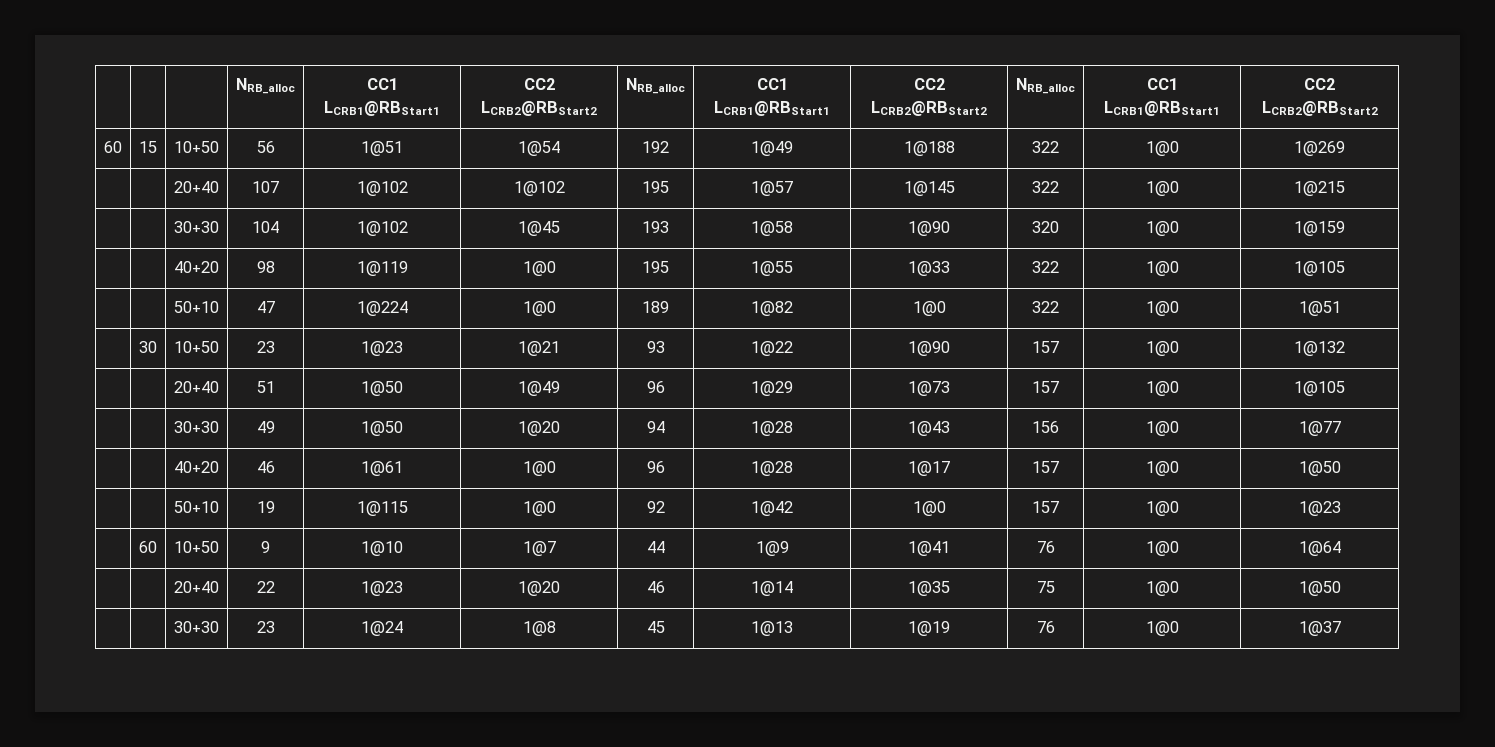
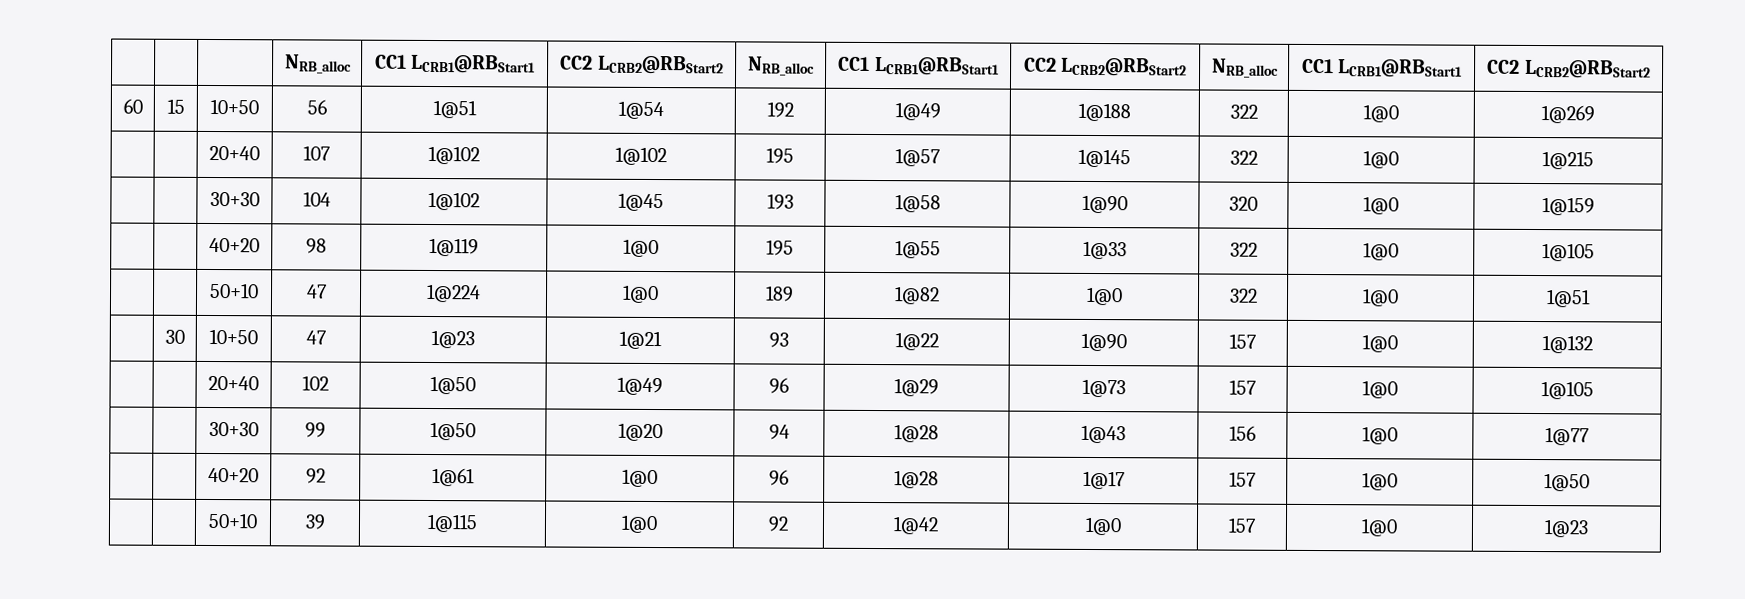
- | 30 | 10+50 | 23 | 1@23 | 1@21 | 93 | 1@22 | 1@90 | 157 | 1@0 | 1@132
+ | 30 | 10+50 | 47 | 1@23 | 1@21 | 93 | 1@22 | 1@90 | 157 | 1@0 | 1@132
- | | 20+40 | 51 | 1@50 | 1@49 | 96 | 1@29 | 1@73 | 157 | 1@0 | 1@105
+ | | 20+40 | 102 | 1@50 | 1@49 | 96 | 1@29 | 1@73 | 157 | 1@0 | 1@105
- | | 30+30 | 49 | 1@50 | 1@20 | 94 | 1@28 | 1@43 | 156 | 1@0 | 1@77
+ | | 30+30 | 99 | 1@50 | 1@20 | 94 | 1@28 | 1@43 | 156 | 1@0 | 1@77
- | | 40+20 | 46 | 1@61 | 1@0 | 96 | 1@28 | 1@17 | 157 | 1@0 | 1@50
+ | | 40+20 | 92 | 1@61 | 1@0 | 96 | 1@28 | 1@17 | 157 | 1@0 | 1@50
- | | 50+10 | 19 | 1@115 | 1@0 | 92 | 1@42 | 1@0 | 157 | 1@0 | 1@23
+ | | 50+10 | 39 | 1@115 | 1@0 | 92 | 1@42 | 1@0 | 157 | 1@0 | 1@23
- | 60 | 10+50 | 9 | 1@10 | 1@7 | 44 | 1@9 | 1@41 | 76 | 1@0 | 1@64
- | | 20+40 | 22 | 1@23 | 1@20 | 46 | 1@14 | 1@35 | 75 | 1@0 | 1@50
- | | 30+30 | 23 | 1@24 | 1@8 | 45 | 1@13 | 1@19 | 76 | 1@0 | 1@37

